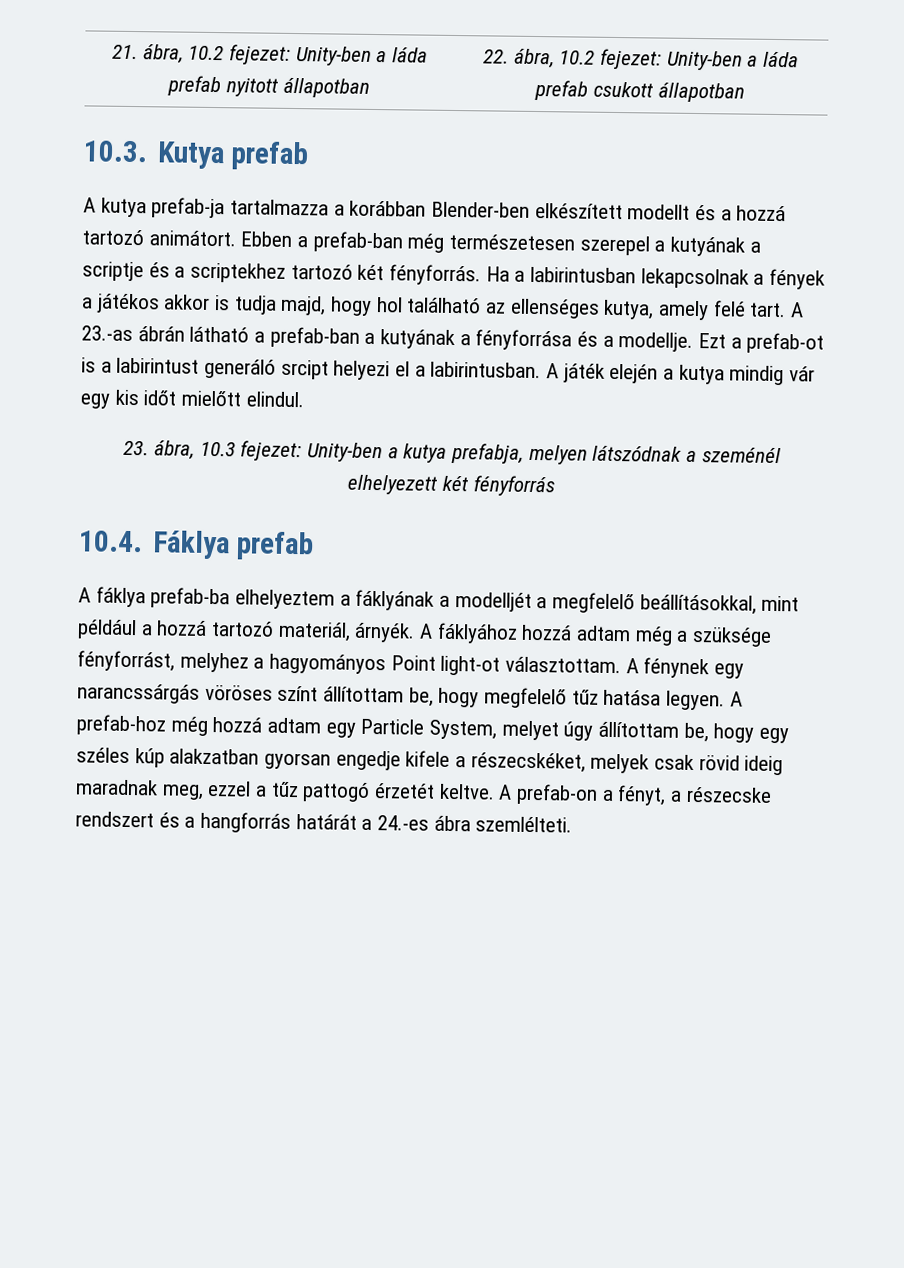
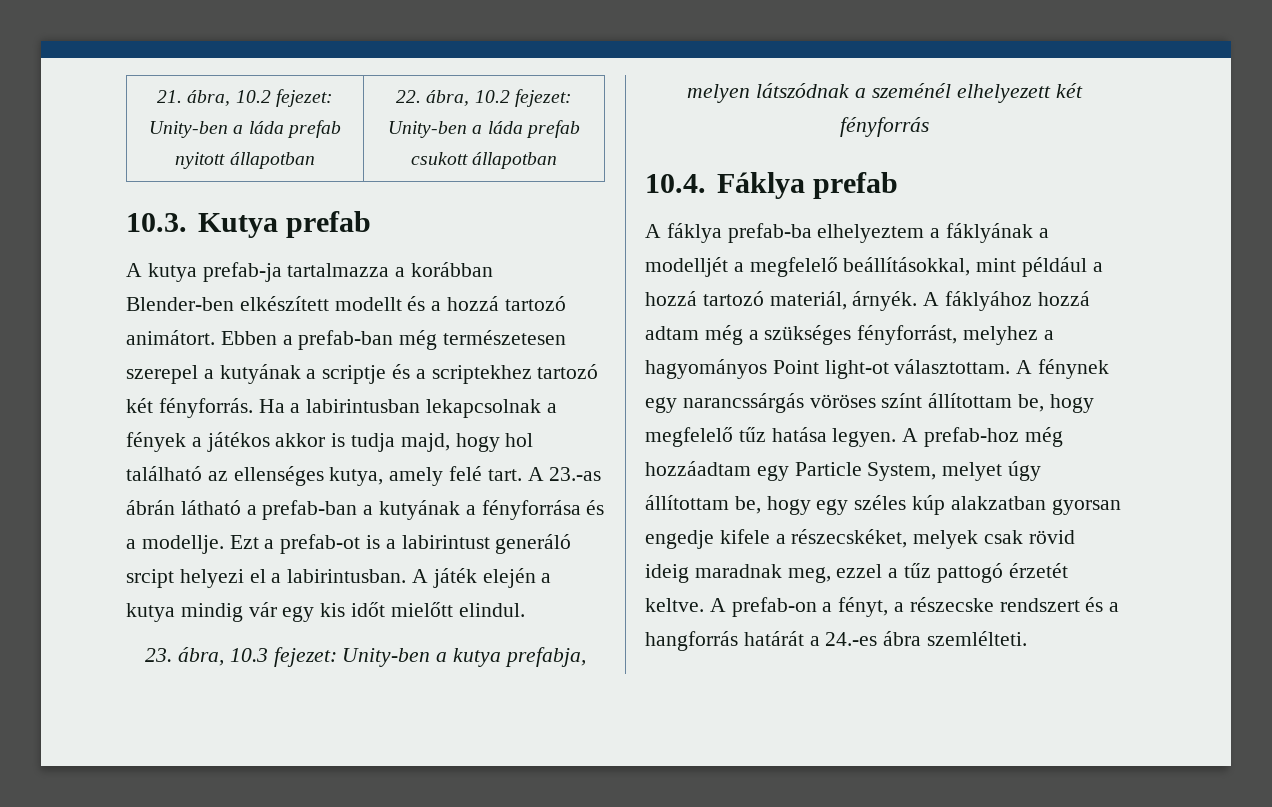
- A fáklyához hozzá adtam még a szüksége fényforrást, melyhez a hagyományos Point light-ot választottam.
+ A fáklyához hozzá adtam még a szükséges fényforrást, melyhez a hagyományos Point light-ot választottam.
- A prefab-hoz még hozzá adtam egy Particle System, melyet úgy állítottam be, hogy egy széles kúp alakzatban gyorsan engedje kifele a részecskéket, melyek csak rövid ideig maradnak meg, ezzel a tűz pattogó érzetét keltve.
+ A prefab-hoz még hozzáadtam egy Particle System, melyet úgy állítottam be, hogy egy széles kúp alakzatban gyorsan engedje kifele a részecskéket, melyek csak rövid ideig maradnak meg, ezzel a tűz pattogó érzetét keltve.

